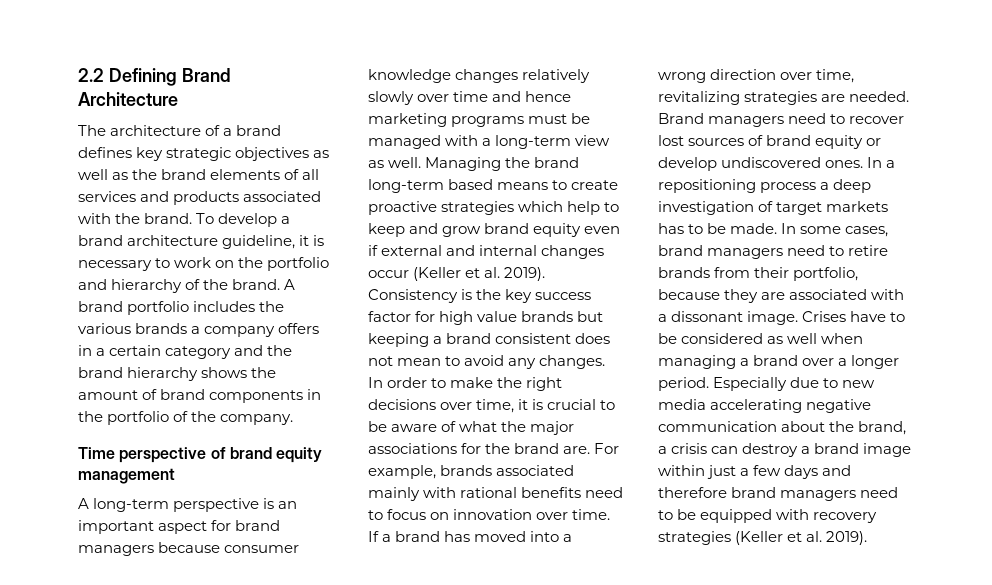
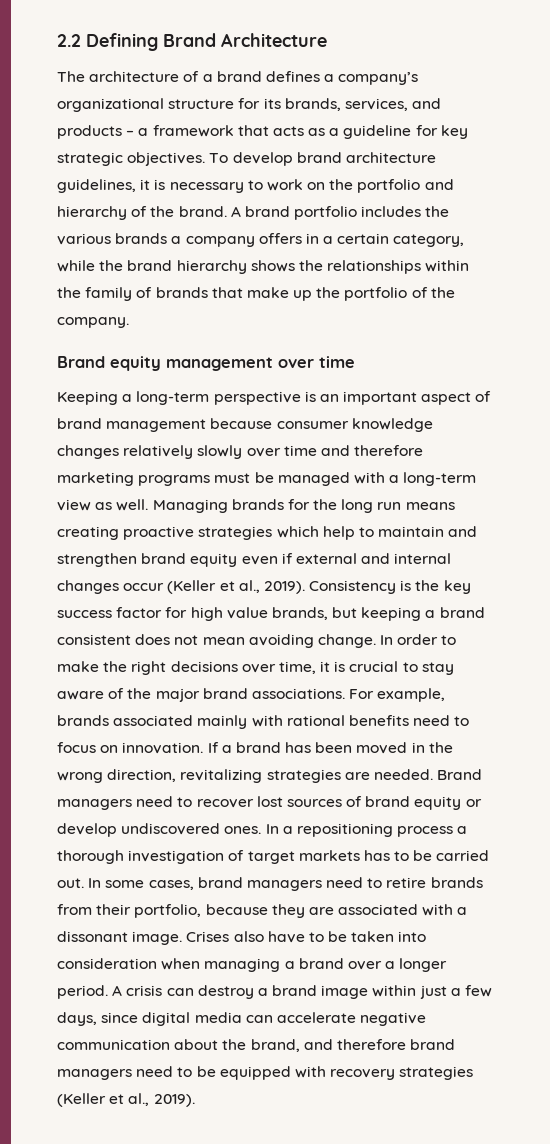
- The architecture of a brand defines key strategic objectives as well as the brand elements of all services and products associated with the brand.
+ The architecture of a brand defines a company’s organizational structure for its brands, services, and products – a framework that acts as a guideline for key strategic objectives.
- To develop a brand architecture guideline, it is necessary to work on the portfolio and hierarchy of the brand.
+ To develop brand architecture guidelines, it is necessary to work on the portfolio and hierarchy of the brand.
- A brand portfolio includes the various brands a company offers in a certain category and the brand hierarchy shows the amount of brand components in the portfolio of the company.
+ A brand portfolio includes the various brands a company offers in a certain category, while the brand hierarchy shows the relationships within the family of brands that make up the portfolio of the company.
- Time perspective of brand equity management
- A long-term perspective is an important aspect for brand managers because consumer knowledge changes relatively slowly over time and hence marketing programs must be managed with a long-term view as well.
+ Brand equity management over time
+ Keeping a long-term perspective is an important aspect of brand management because consumer knowledge changes relatively slowly over time and therefore marketing programs must be managed with a long-term view as well.
- Managing the brand long-term based means to create proactive strategies which help to keep and grow brand equity even if external and internal changes occur (Keller et al. 2019).
+ Managing brands for the long run means creating proactive strategies which help to maintain and strengthen brand equity even if external and internal changes occur (Keller et al., 2019).
- Consistency is the key success factor for high value brands but keeping a brand consistent does not mean to avoid any changes.
+ Consistency is the key success factor for high value brands, but keeping a brand consistent does not mean avoiding change.
- In order to make the right decisions over time, it is crucial to be aware of what the major associations for the brand are.
+ In order to make the right decisions over time, it is crucial to stay aware of the major brand associations.
- For example, brands associated mainly with rational benefits need to focus on innovation over time.
+ For example, brands associated mainly with rational benefits need to focus on innovation.
- If a brand has moved into a wrong direction over time, revitalizing strategies are needed.
+ If a brand has been moved in the wrong direction, revitalizing strategies are needed.
- In a repositioning process a deep investigation of target markets has to be made.
+ In a repositioning process a thorough investigation of target markets has to be carried out.
- Crises have to be considered as well when managing a brand over a longer period.
+ Crises also have to be taken into consideration when managing a brand over a longer period.
- Especially due to new media accelerating negative communication about the brand, a crisis can destroy a brand image within just a few days and therefore brand managers need to be equipped with recovery strategies (Keller et al. 2019).
+ A crisis can destroy a brand image within just a few days, since digital media can accelerate negative communication about the brand, and therefore brand managers need to be equipped with recovery strategies (Keller et al., 2019).

